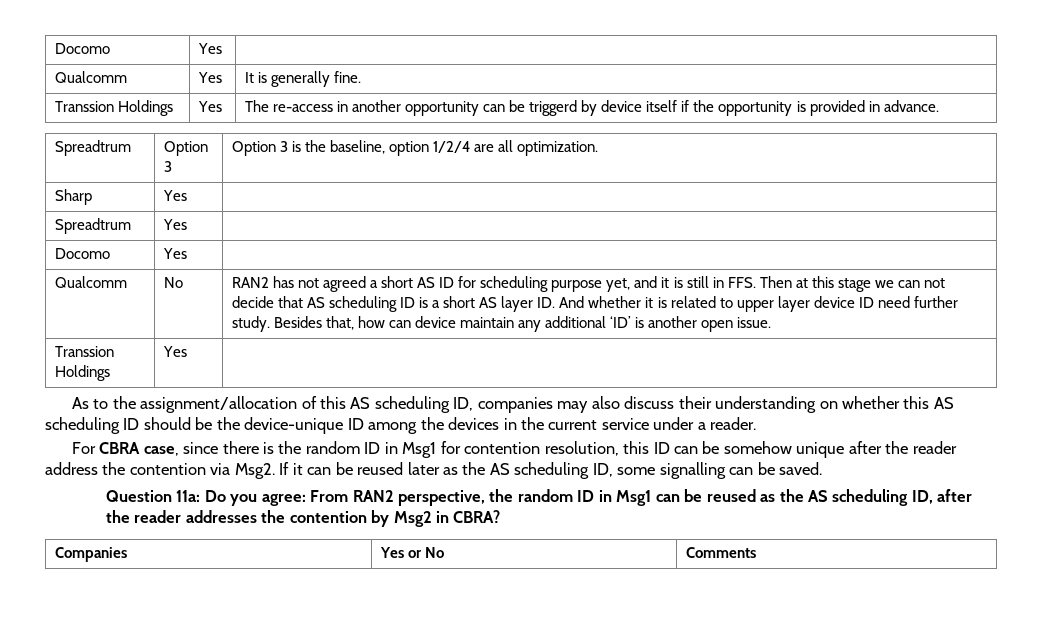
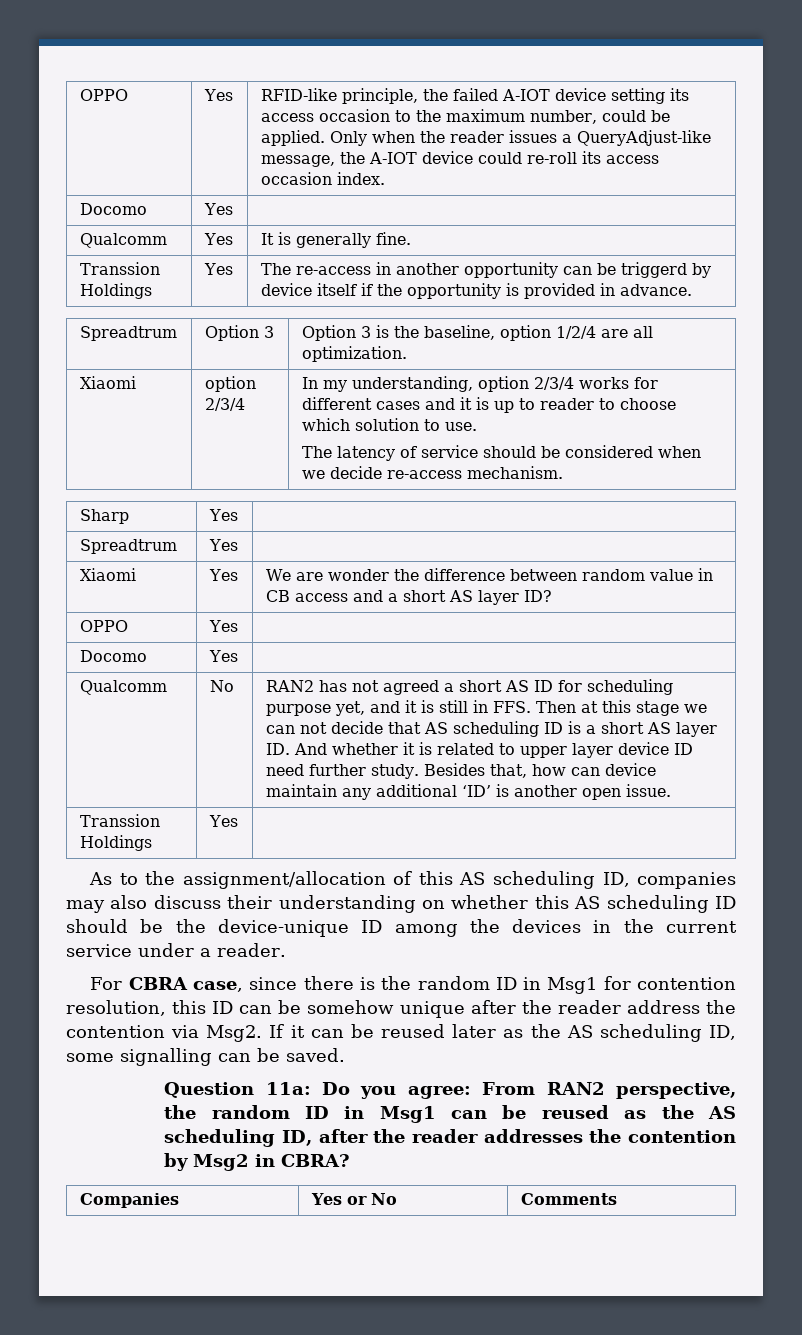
+ OPPO | Yes | RFID-like principle, the failed A-IOT device setting its access occasion to the maximum number, could be applied. Only when the reader issues a QueryAdjust-like message, the A-IOT device could re-roll its access occasion index.
+ Xiaomi | option 2/3/4 | In my understanding, option 2/3/4 works for different cases and it is up to reader to choose which solution to use.
+ The latency of service should be considered when we decide re-access mechanism.
  Sharp | Yes |
  Spreadtrum | Yes |
+ Xiaomi | Yes | We are wonder the difference between random value in CB access and a short AS layer ID?
+ OPPO | Yes |

